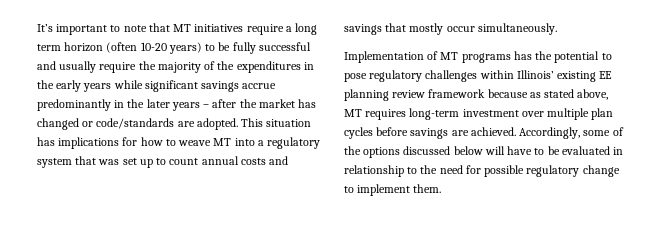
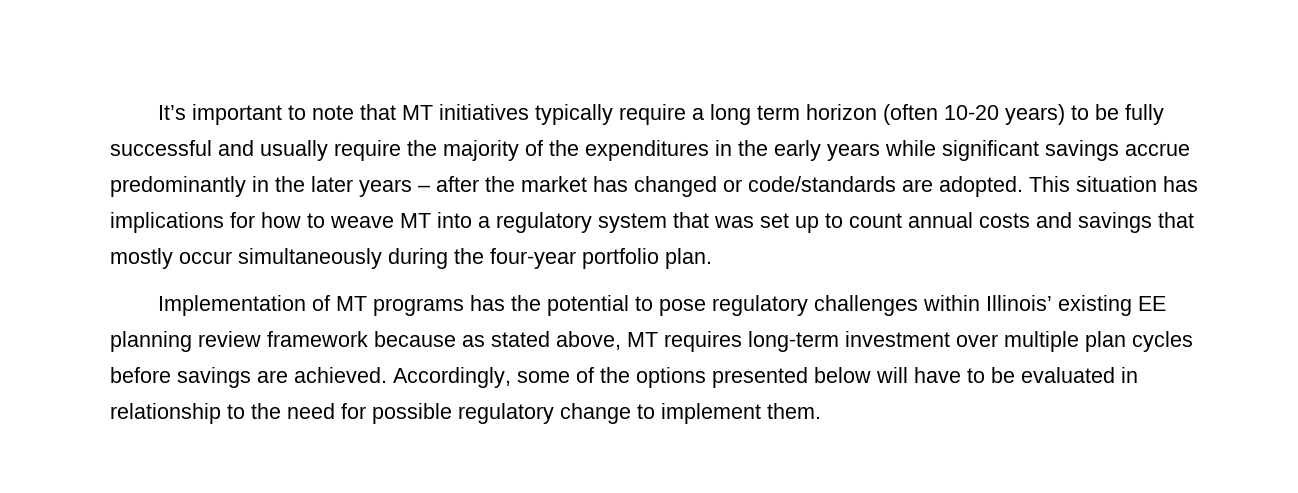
- It’s important to note that MT initiatives require a long term horizon (often 10-20 years) to be fully successful and usually require the majority of the expenditures in the early years while significant savings accrue predominantly in the later years – after the market has changed or code/standards are adopted.
+ It’s important to note that MT initiatives typically require a long term horizon (often 10-20 years) to be fully successful and usually require the majority of the expenditures in the early years while significant savings accrue predominantly in the later years – after the market has changed or code/standards are adopted.
- This situation has implications for how to weave MT into a regulatory system that was set up to count annual costs and savings that mostly occur simultaneously.
+ This situation has implications for how to weave MT into a regulatory system that was set up to count annual costs and savings that mostly occur simultaneously during the four-year portfolio plan.
- Accordingly, some of the options discussed below will have to be evaluated in relationship to the need for possible regulatory change to implement them.
+ Accordingly, some of the options presented below will have to be evaluated in relationship to the need for possible regulatory change to implement them.

